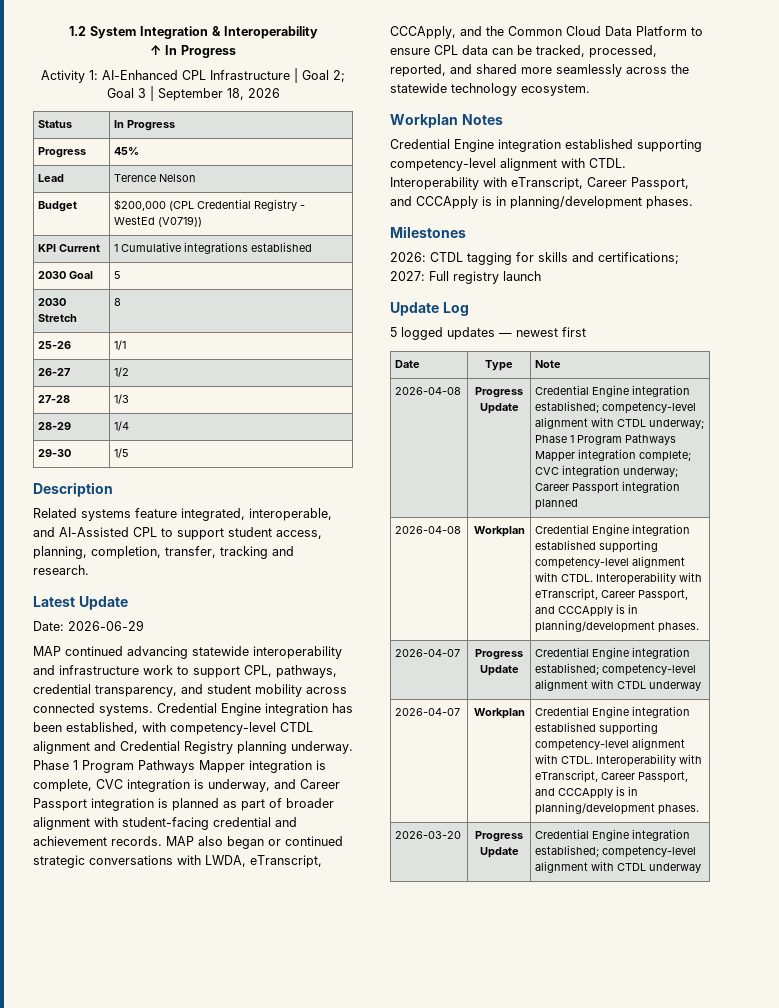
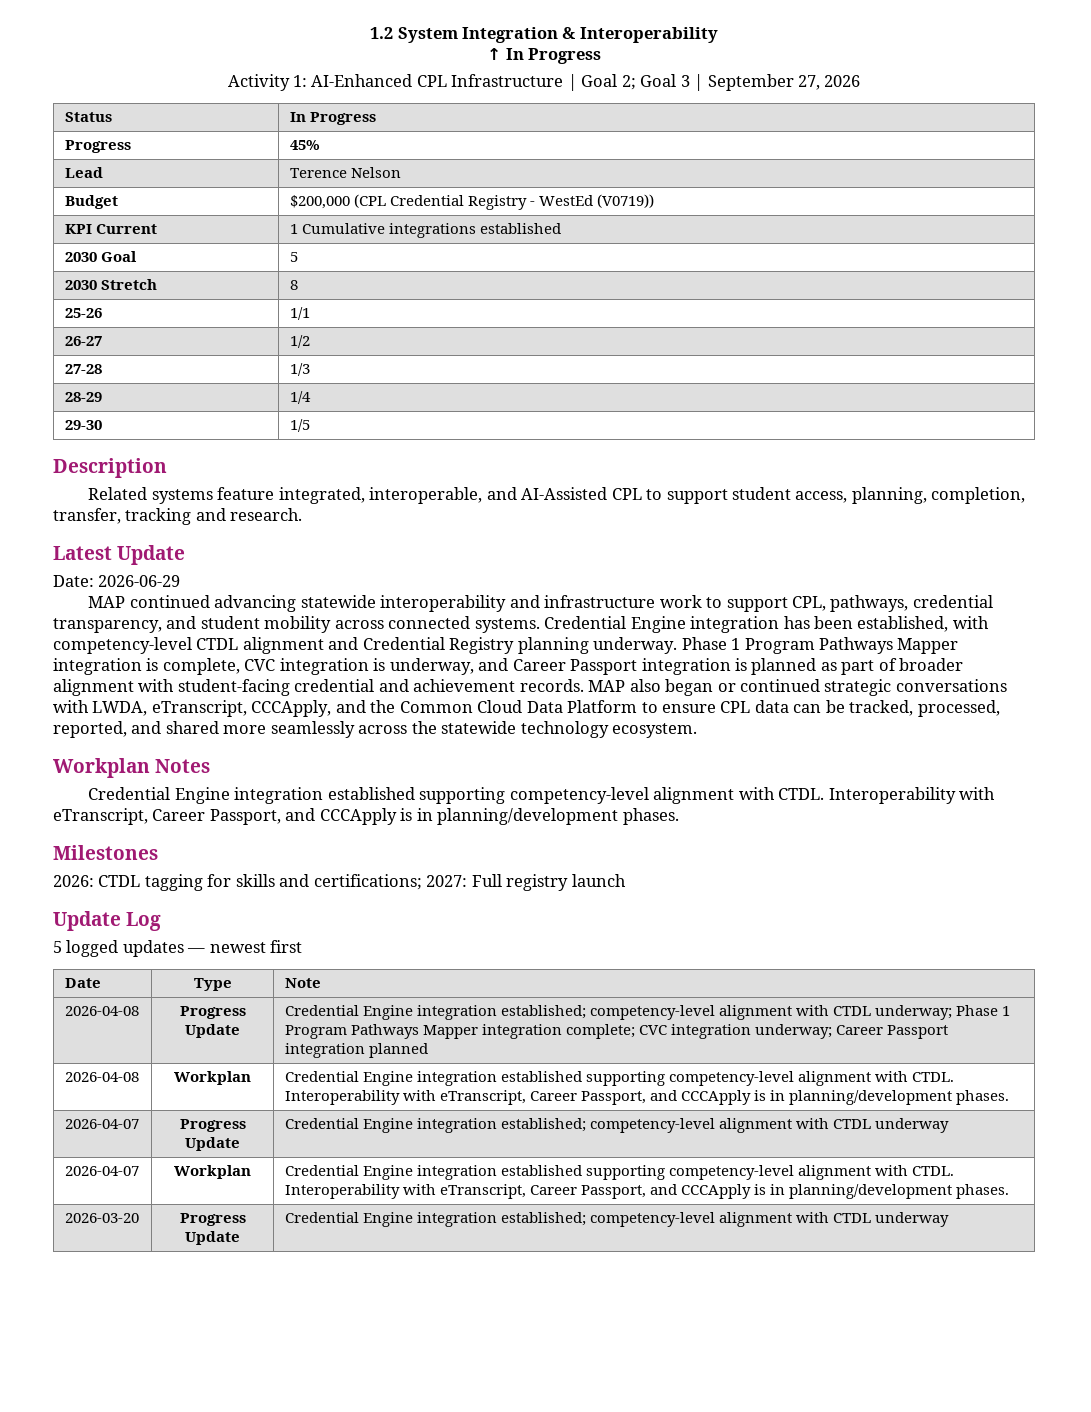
- Activity 1: AI-Enhanced CPL Infrastructure | Goal 2; Goal 3 | September 18, 2026
+ Activity 1: AI-Enhanced CPL Infrastructure | Goal 2; Goal 3 | September 27, 2026

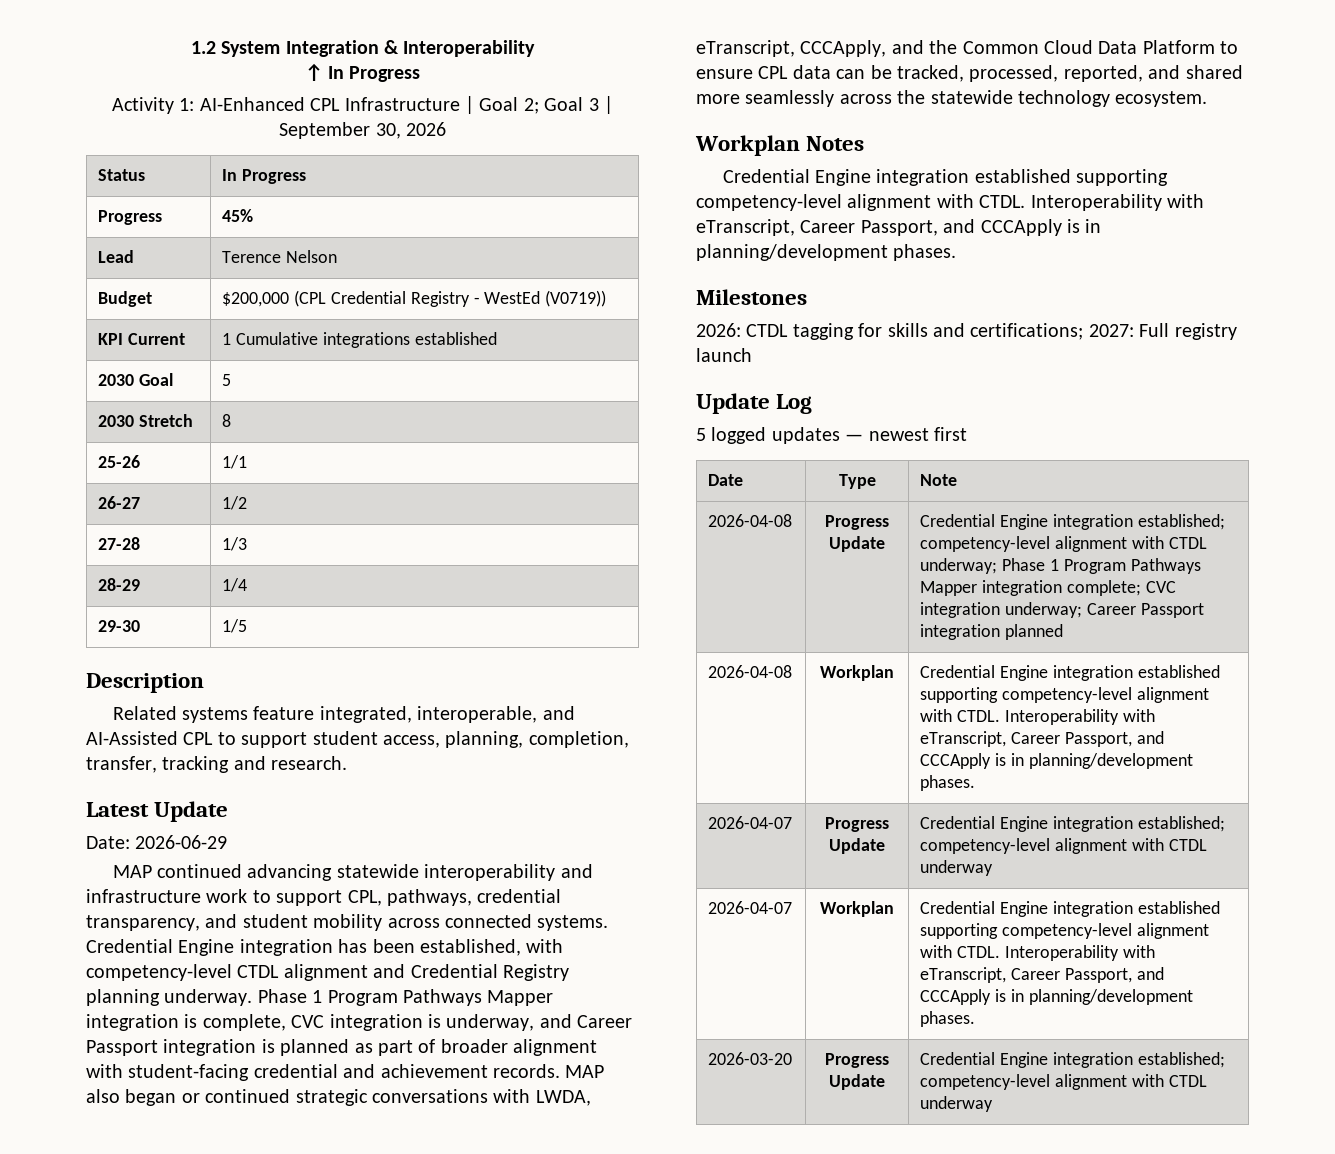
- Activity 1: AI-Enhanced CPL Infrastructure | Goal 2; Goal 3 | September 27, 2026
+ Activity 1: AI-Enhanced CPL Infrastructure | Goal 2; Goal 3 | September 30, 2026

